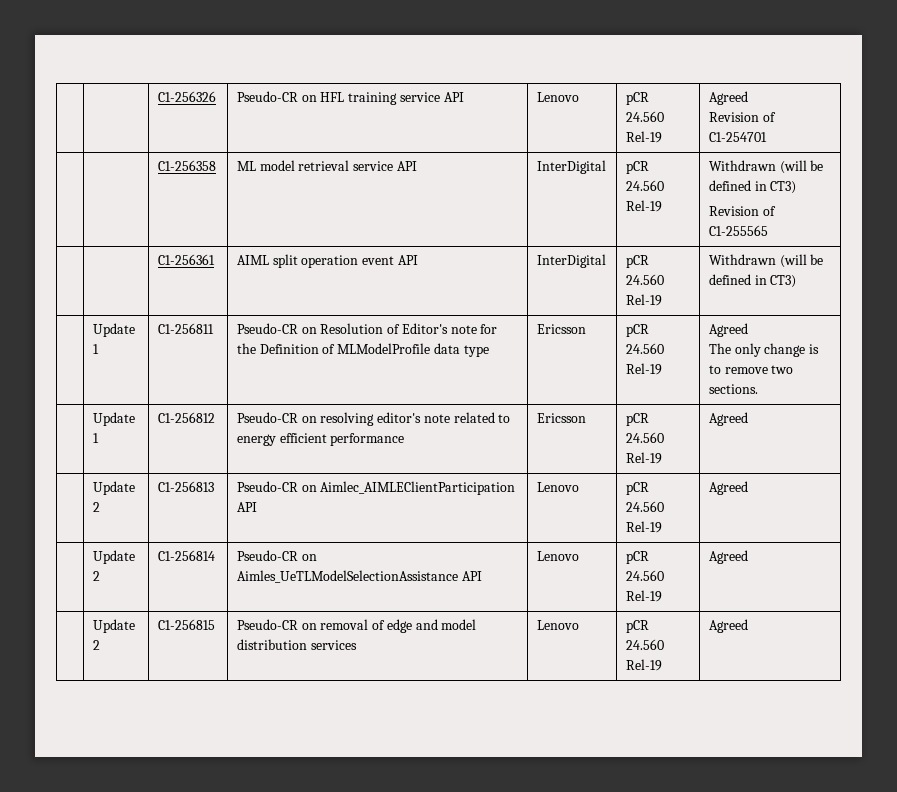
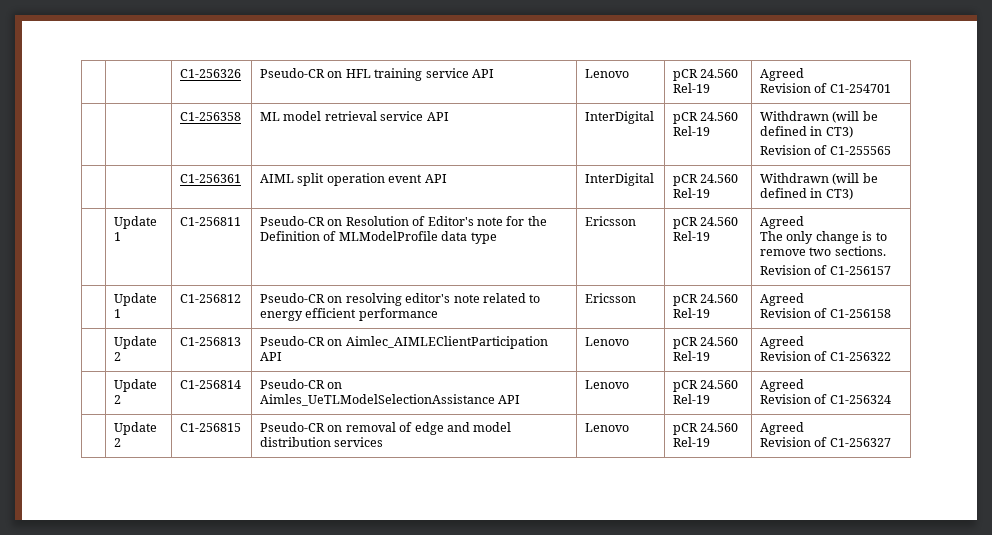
  | Update 1 | C1-256811 | Pseudo-CR on Resolution of Editor's note for the Definition of MLModelProfile data type | Ericsson | pCR 24.560 Rel-19 | Agreed
  The only change is to remove two sections.
+ Revision of C1-256157
  | Update 1 | C1-256812 | Pseudo-CR on resolving editor's note related to energy efficient performance | Ericsson | pCR 24.560 Rel-19 | Agreed
+ Revision of C1-256158
  | Update 2 | C1-256813 | Pseudo-CR on Aimlec_AIMLEClientParticipation API | Lenovo | pCR 24.560 Rel-19 | Agreed
+ Revision of C1-256322
  | Update 2 | C1-256814 | Pseudo-CR on Aimles_UeTLModelSelectionAssistance API | Lenovo | pCR 24.560 Rel-19 | Agreed
+ Revision of C1-256324
  | Update 2 | C1-256815 | Pseudo-CR on removal of edge and model distribution services | Lenovo | pCR 24.560 Rel-19 | Agreed
+ Revision of C1-256327

